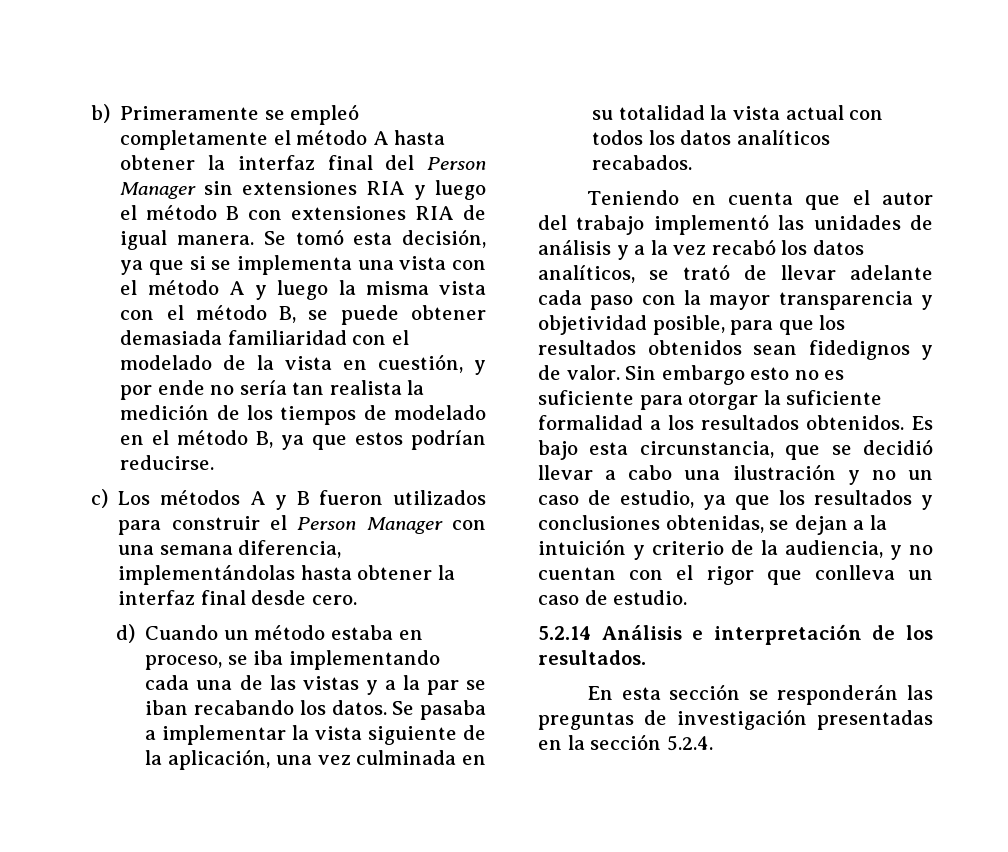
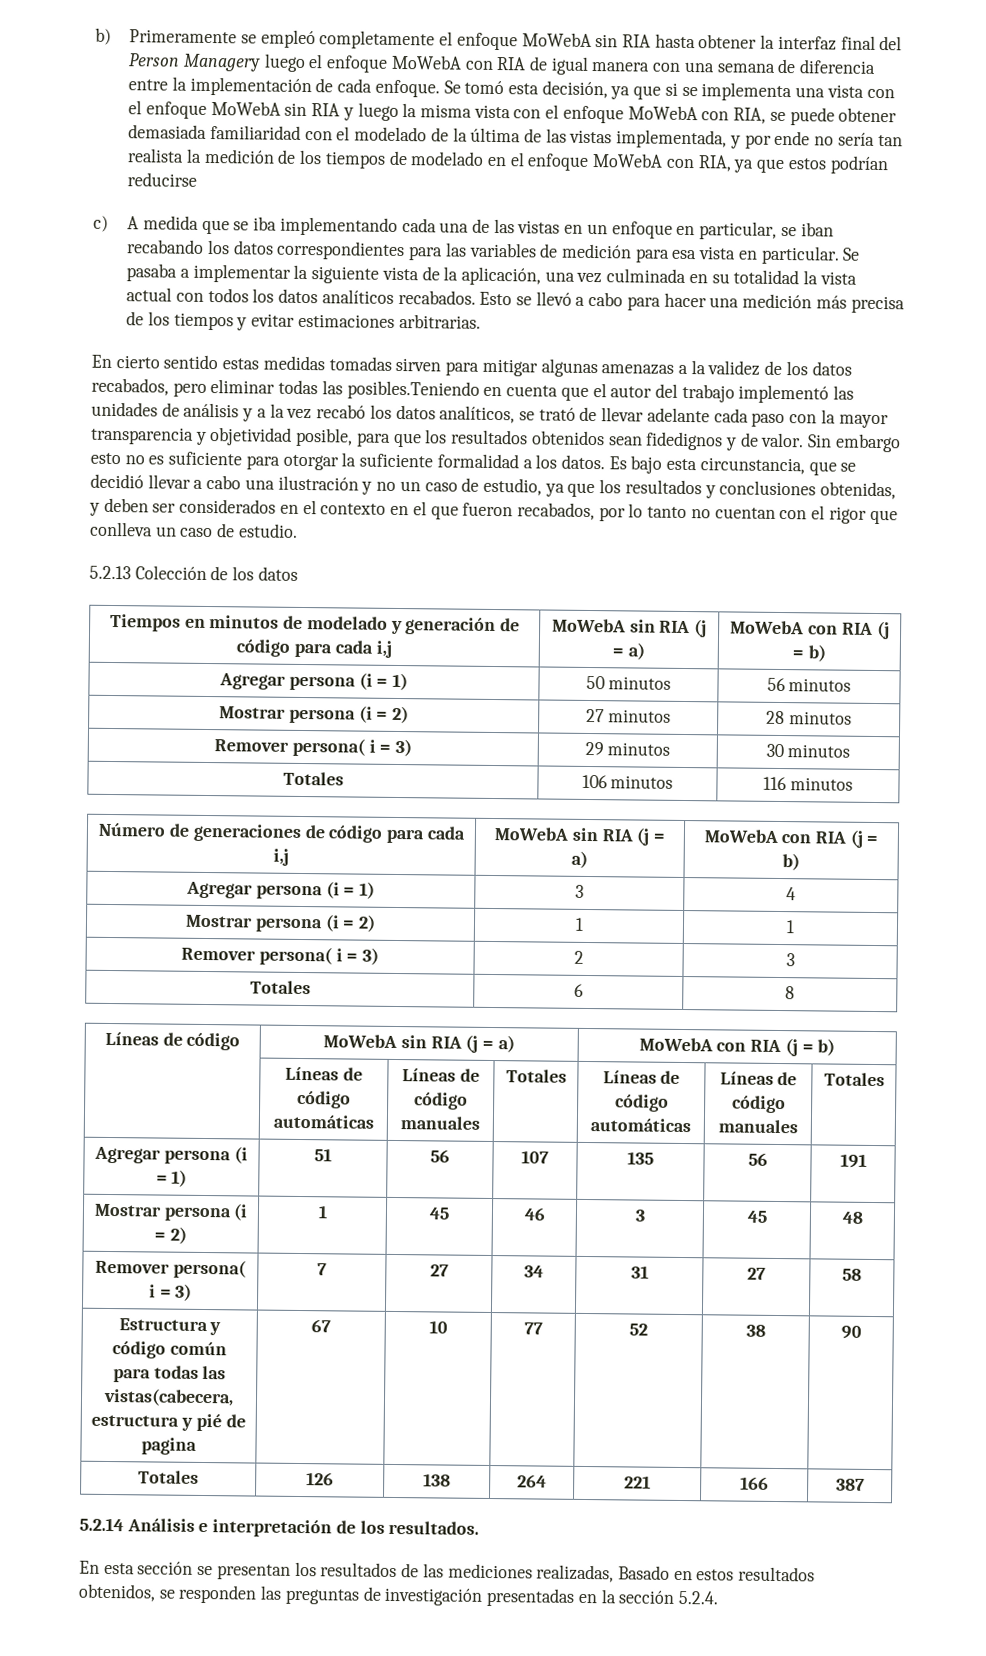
- b) Primeramente se empleó completamente el método A hasta obtener la interfaz final del Person Manager sin extensiones RIA y luego el método B con extensiones RIA de igual manera.
+ b) Primeramente se empleó completamente el enfoque MoWebA sin RIA hasta obtener la interfaz final del Person Managery luego el enfoque MoWebA con RIA de igual manera con una semana de diferencia entre la implementación de cada enfoque.
- Se tomó esta decisión, ya que si se implementa una vista con el método A y luego la misma vista con el método B, se puede obtener demasiada familiaridad con el modelado de la vista en cuestión, y por ende no sería tan realista la medición de los tiempos de modelado en el método B, ya que estos podrían reducirse.
+ Se tomó esta decisión, ya que si se implementa una vista con el enfoque MoWebA sin RIA y luego la misma vista con el enfoque MoWebA con RIA, se puede obtener demasiada familiaridad con el modelado de la última de las vistas implementada, y por ende no sería tan realista la medición de los tiempos de modelado en el enfoque MoWebA con RIA, ya que estos podrían reducirse
- c) Los métodos A y B fueron utilizados para construir el Person Manager con una semana diferencia, implementándolas hasta obtener la interfaz final desde cero.
- d) Cuando un método estaba en proceso, se iba implementando cada una de las vistas y a la par se iban recabando los datos.
+ c) A medida que se iba implementando cada una de las vistas en un enfoque en particular, se iban recabando los datos correspondientes para las variables de medición para esa vista en particular.
- Se pasaba a implementar la vista siguiente de la aplicación, una vez culminada en su totalidad la vista actual con todos los datos analíticos recabados.
- Teniendo en cuenta que el autor del trabajo implementó las unidades de análisis y a la vez recabó los datos analíticos, se trató de llevar adelante cada paso con la mayor transparencia y objetividad posible, para que los resultados obtenidos sean fidedignos y de valor.
+ Se pasaba a implementar la siguiente vista de la aplicación, una vez culminada en su totalidad la vista actual con todos los datos analíticos recabados. Esto se llevó a cabo para hacer una medición más precisa de los tiempos y evitar estimaciones arbitrarias.
+ En cierto sentido estas medidas tomadas sirven para mitigar algunas amenazas a la validez de los datos recabados, pero eliminar todas las posibles.Teniendo en cuenta que el autor del trabajo implementó las unidades de análisis y a la vez recabó los datos analíticos, se trató de llevar adelante cada paso con la mayor transparencia y objetividad posible, para que los resultados obtenidos sean fidedignos y de valor.
- Sin embargo esto no es suficiente para otorgar la suficiente formalidad a los resultados obtenidos.
+ Sin embargo esto no es suficiente para otorgar la suficiente formalidad a los datos.
- Es bajo esta circunstancia, que se decidió llevar a cabo una ilustración y no un caso de estudio, ya que los resultados y conclusiones obtenidas, se dejan a la intuición y criterio de la audiencia, y no cuentan con el rigor que conlleva un caso de estudio.
+ Es bajo esta circunstancia, que se decidió llevar a cabo una ilustración y no un caso de estudio, ya que los resultados y conclusiones obtenidas, y deben ser considerados en el contexto en el que fueron recabados, por lo tanto no cuentan con el rigor que conlleva un caso de estudio.
+ 5.2.13 Colección de los datos
+ Tiempos en minutos de modelado y generación de código para cada i,j | MoWebA sin RIA (j = a) | MoWebA con RIA (j = b)
+ Agregar persona (i = 1) | 50 minutos | 56 minutos
+ Mostrar persona (i = 2) | 27 minutos | 28 minutos
+ Remover persona( i = 3) | 29 minutos | 30 minutos
+ Totales | 106 minutos | 116 minutos
+ Número de generaciones de código para cada i,j | MoWebA sin RIA (j = a) | MoWebA con RIA (j = b)
+ Agregar persona (i = 1) | 3 | 4
+ Mostrar persona (i = 2) | 1 | 1
+ Remover persona( i = 3) | 2 | 3
+ Totales | 6 | 8
+ Líneas de código | MoWebA sin RIA (j = a) | MoWebA con RIA (j = b)
+ | Líneas de código automáticas | Líneas de código manuales | Totales | Líneas de código automáticas | Líneas de código manuales | Totales
+ Agregar persona (i = 1) | 51 | 56 | 107 | 135 | 56 | 191
+ Mostrar persona (i = 2) | 1 | 45 | 46 | 3 | 45 | 48
+ Remover persona( i = 3) | 7 | 27 | 34 | 31 | 27 | 58
+ Estructura y código común para todas las vistas(cabecera, estructura y pié de pagina | 67 | 10 | 77 | 52 | 38 | 90
+ Totales | 126 | 138 | 264 | 221 | 166 | 387
- En esta sección se responderán las preguntas de investigación presentadas en la sección 5.2.4.
+ En esta sección se presentan los resultados de las mediciones realizadas, Basado en estos resultados obtenidos, se responden las preguntas de investigación presentadas en la sección 5.2.4.

